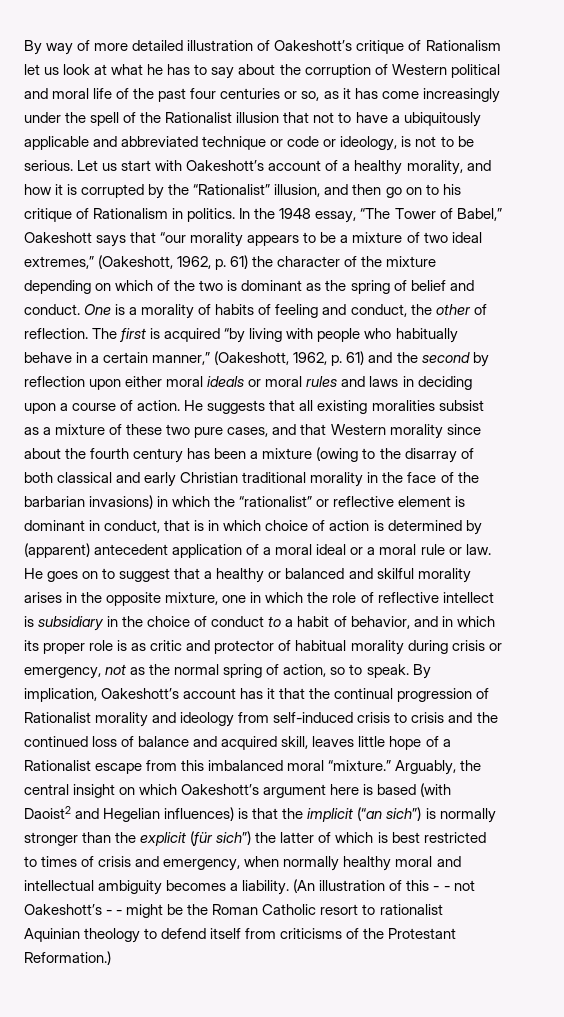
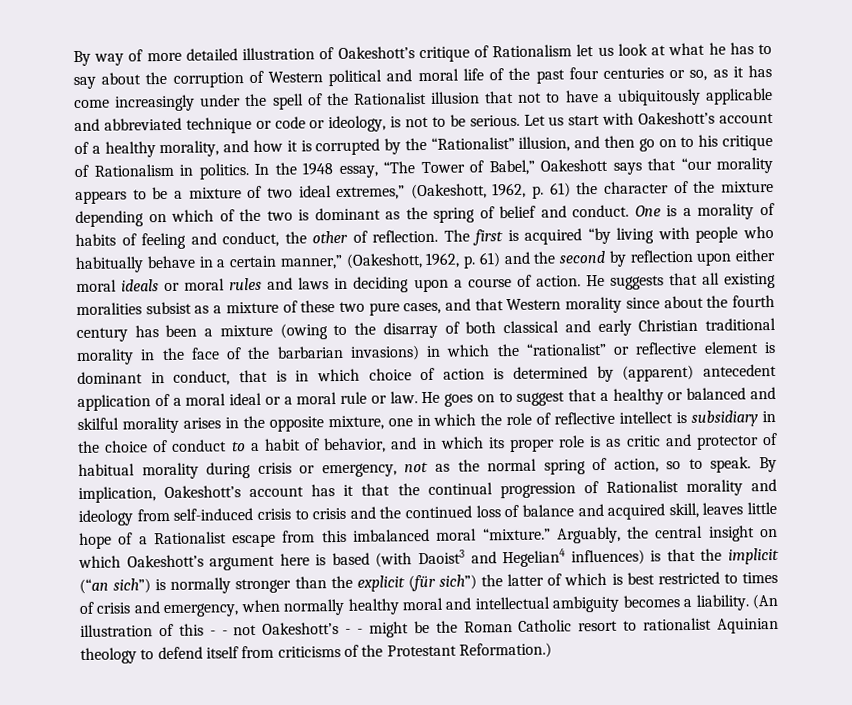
- Arguably, the central insight on which Oakeshott’s argument here is based (with Daoist2 and Hegelian influences) is that the implicit (“an sich”) is normally stronger than the explicit (für sich”) the latter of which is best restricted to times of crisis and emergency, when normally healthy moral and intellectual ambiguity becomes a liability.
+ Arguably, the central insight on which Oakeshott’s argument here is based (with Daoist3 and Hegelian4 influences) is that the implicit (“an sich”) is normally stronger than the explicit (für sich”) the latter of which is best restricted to times of crisis and emergency, when normally healthy moral and intellectual ambiguity becomes a liability.

